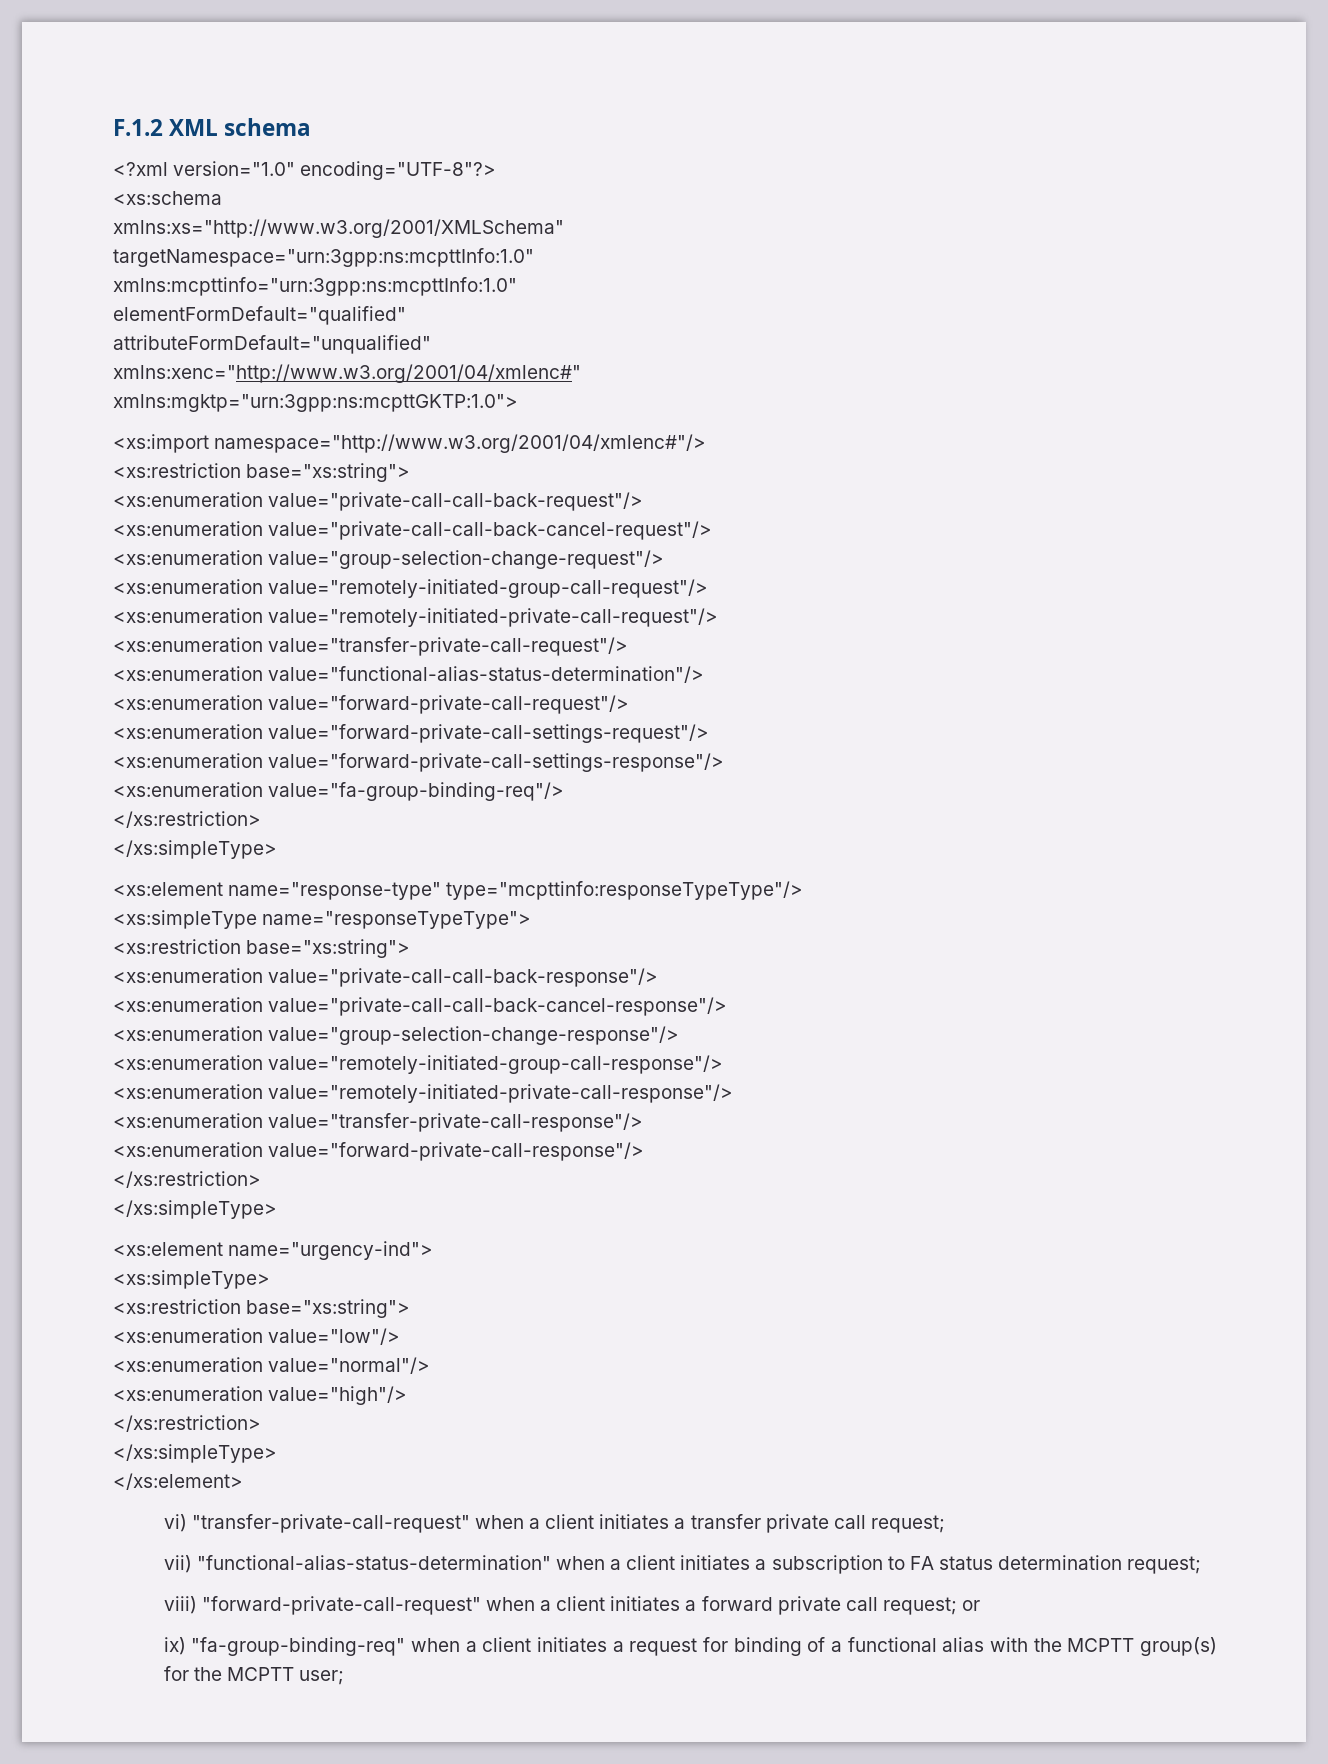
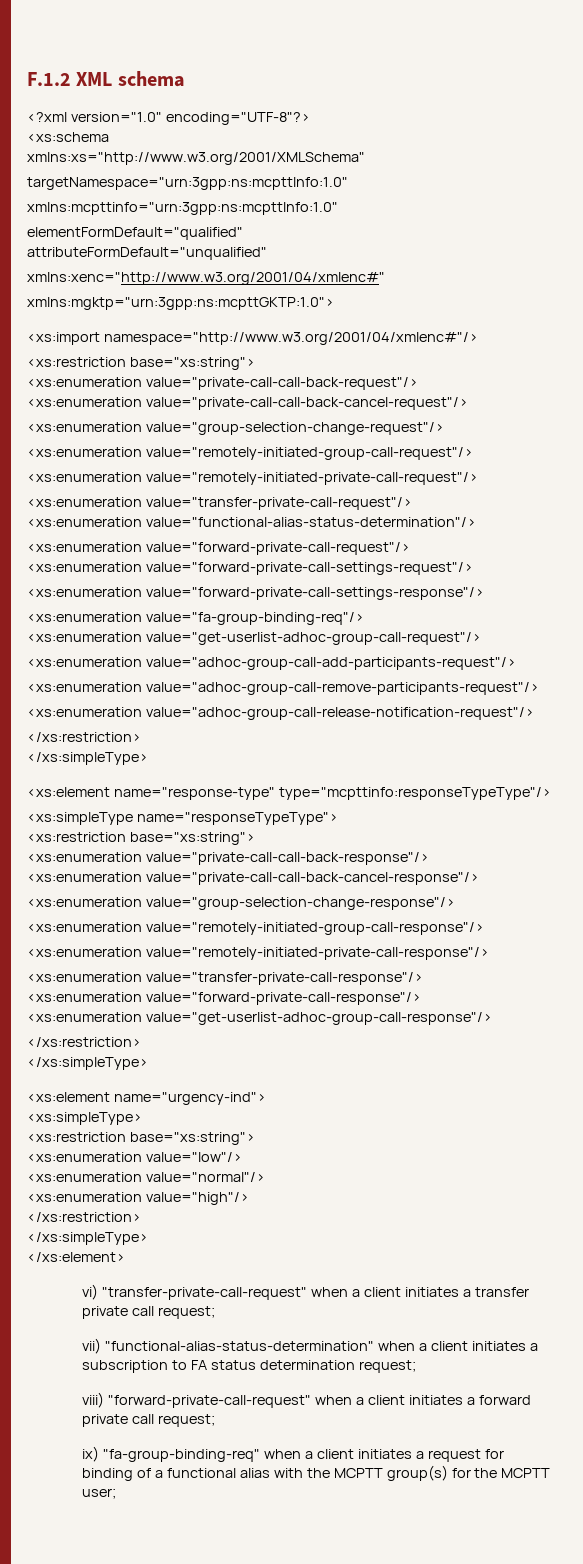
+ <xs:enumeration value="get-userlist-adhoc-group-call-request"/>
+ <xs:enumeration value="adhoc-group-call-add-participants-request"/>
+ <xs:enumeration value="adhoc-group-call-remove-participants-request"/>
+ <xs:enumeration value="adhoc-group-call-release-notification-request"/>
+ <xs:enumeration value="get-userlist-adhoc-group-call-response"/>
- viii) "forward-private-call-request" when a client initiates a forward private call request; or
+ viii) "forward-private-call-request" when a client initiates a forward private call request;

